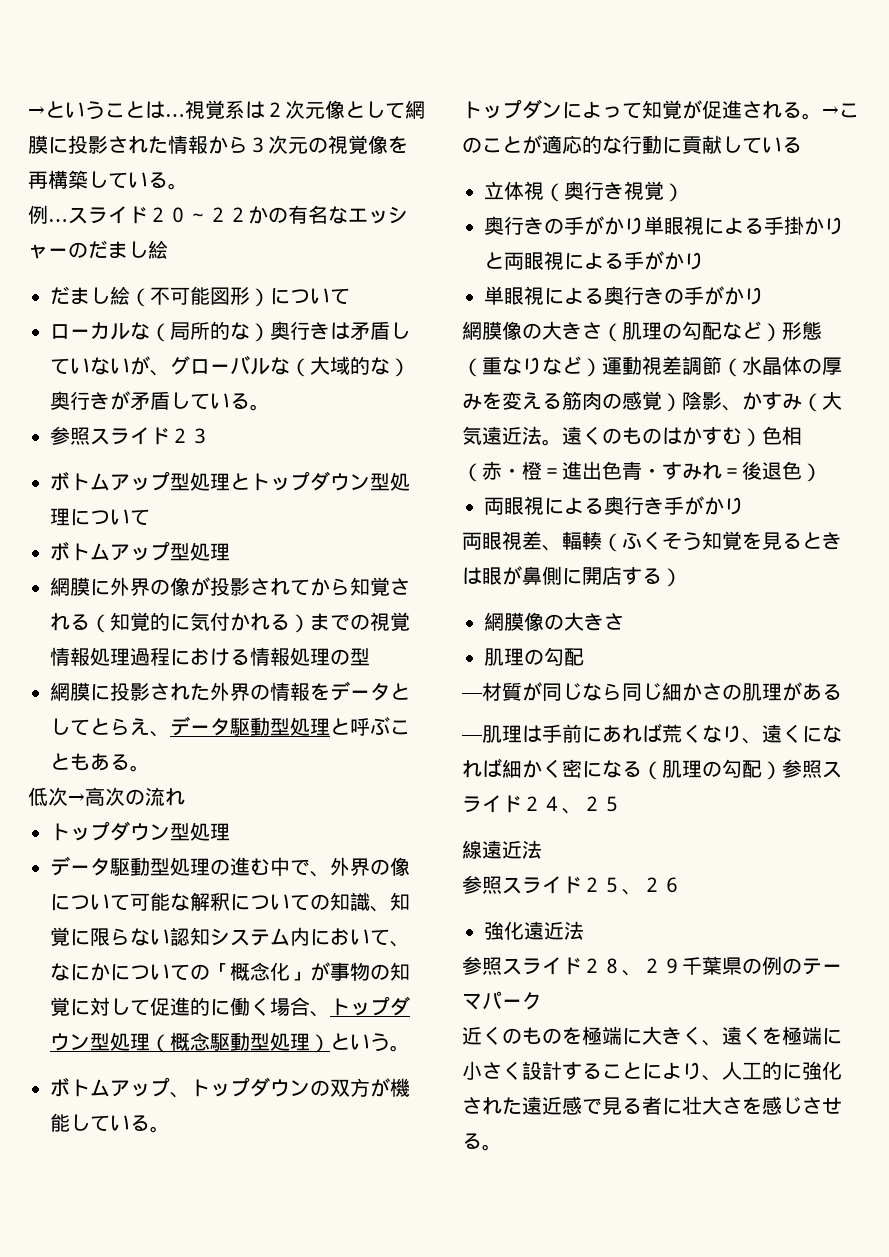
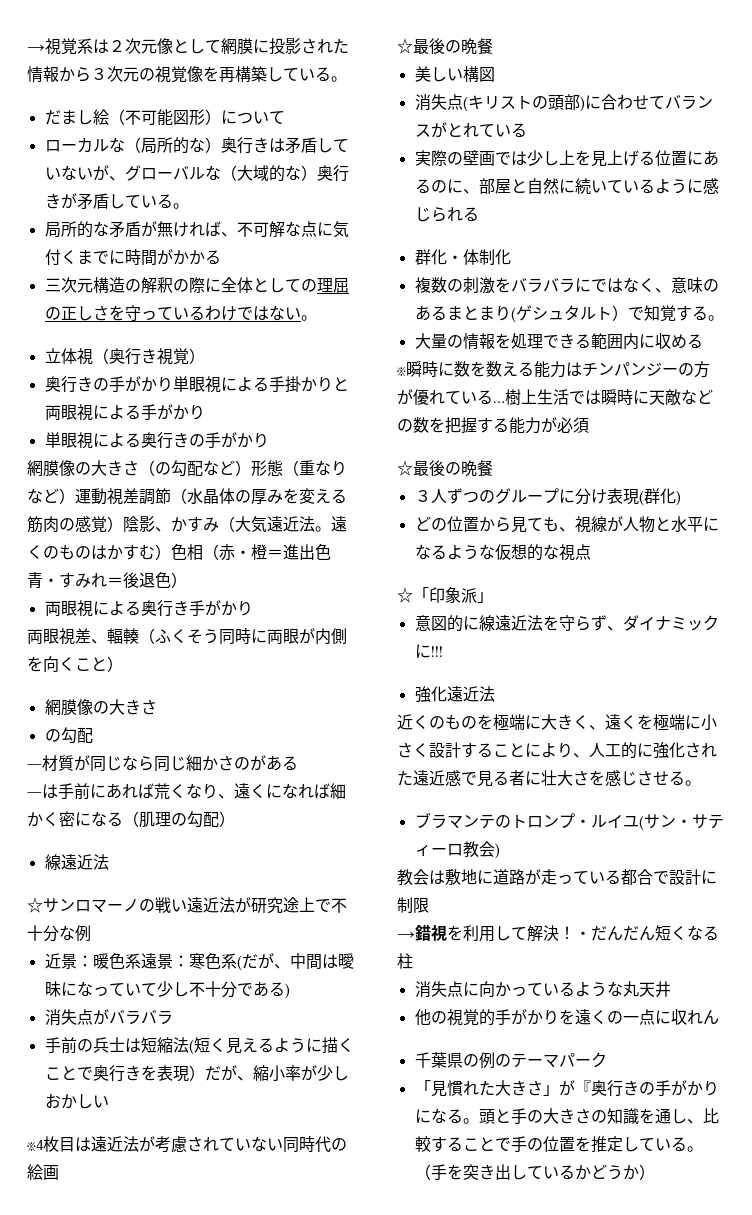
- →ということは…視覚系は２次元像として網膜に投影された情報から３次元の視覚像を再構築している。
+ →視覚系は２次元像として網膜に投影された情報から３次元の視覚像を再構築している。
- 例…スライド２０～２２かの有名なエッシャーのだまし絵
- 参照スライド２３
- ボトムアップ型処理とトップダウン型処理について
- ボトムアップ型処理
- 網膜に外界の像が投影されてから知覚される（知覚的に気付かれる）までの視覚情報処理過程における情報処理の型
- 網膜に投影された外界の情報をデータとしてとらえ、データ駆動型処理と呼ぶこともある。
- 低次→高次の流れ
- トップダウン型処理
- データ駆動型処理の進む中で、外界の像について可能な解釈についての知識、知覚に限らない認知システム内において、なにかについての「概念化」が事物の知覚に対して促進的に働く場合、トップダウン型処理（概念駆動型処理）という。
- ボトムアップ、トップダウンの双方が機能している。
- トップダンによって知覚が促進される。→このことが適応的な行動に貢献している
+ 局所的な矛盾が無ければ、不可解な点に気付くまでに時間がかかる
+ 三次元構造の解釈の際に全体としての理屈の正しさを守っているわけではない。
- 網膜像の大きさ（肌理の勾配など）形態（重なりなど）運動視差調節（水晶体の厚みを変える筋肉の感覚）陰影、かすみ（大気遠近法。
+ 網膜像の大きさ（の勾配など）形態（重なりなど）運動視差調節（水晶体の厚みを変える筋肉の感覚）陰影、かすみ（大気遠近法。
- 両眼視差、輻輳（ふくそう知覚を見るときは眼が鼻側に開店する）
+ 両眼視差、輻輳（ふくそう同時に両眼が内側を向くこと）
  網膜像の大きさ
- 肌理の勾配
+ の勾配
- ―材質が同じなら同じ細かさの肌理がある
+ ―材質が同じなら同じ細かさのがある
- ―肌理は手前にあれば荒くなり、遠くになれば細かく密になる（肌理の勾配）参照スライド２４、２５
+ ―は手前にあれば荒くなり、遠くになれば細かく密になる（肌理の勾配）
  線遠近法
- 参照スライド２５、２６
+ ☆サンロマーノの戦い遠近法が研究途上で不十分な例
+ 近景：暖色系遠景：寒色系(だが、中間は曖昧になっていて少し不十分である)
+ 消失点がバラバラ
+ 手前の兵士は短縮法(短く見えるように描くことで奥行きを表現）だが、縮小率が少しおかしい
+ ※4枚目は遠近法が考慮されていない同時代の絵画
+ ☆最後の晩餐
+ 美しい構図
+ 消失点(キリストの頭部)に合わせてバランスがとれている
+ 実際の壁画では少し上を見上げる位置にあるのに、部屋と自然に続いているように感じられる
+ 群化・体制化
+ 複数の刺激をバラバラにではなく、意味のあるまとまり(ゲシュタルト）で知覚する。
+ 大量の情報を処理できる範囲内に収める
+ ※瞬時に数を数える能力はチンパンジーの方が優れている…樹上生活では瞬時に天敵などの数を把握する能力が必須
+ ☆最後の晩餐
+ ３人ずつのグループに分け表現(群化)
+ どの位置から見ても、視線が人物と水平になるような仮想的な視点
+ ☆「印象派」
+ 意図的に線遠近法を守らず、ダイナミックに!!!
  強化遠近法
- 参照スライド２８、２９千葉県の例のテーマパーク
+ ブラマンテのトロンプ・ルイユ(サン・サティーロ教会)
+ 教会は敷地に道路が走っている都合で設計に制限
+ →錯視を利用して解決！・だんだん短くなる柱
+ 消失点に向かっているような丸天井
+ 他の視覚的手がかりを遠くの一点に収れん
+ 千葉県の例のテーマパーク
+ 「見慣れた大きさ」が『奥行きの手がかりになる。頭と手の大きさの知識を通し、比較することで手の位置を推定している。（手を突き出しているかどうか）

